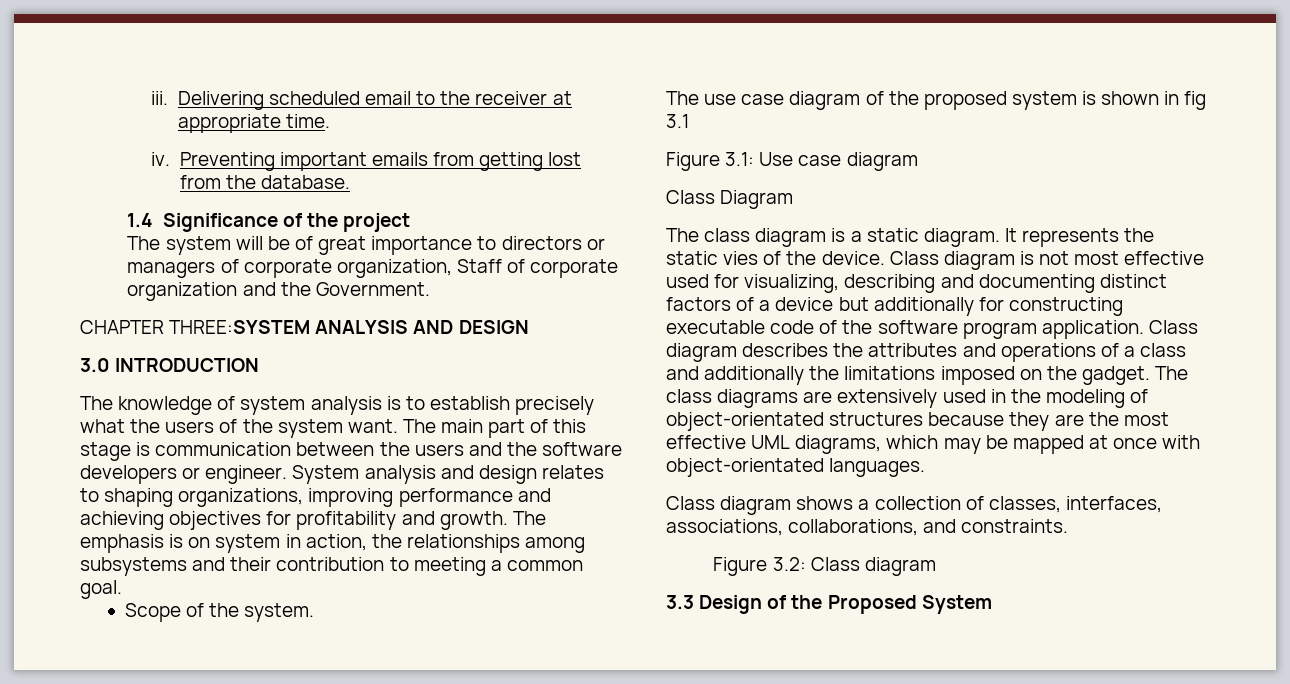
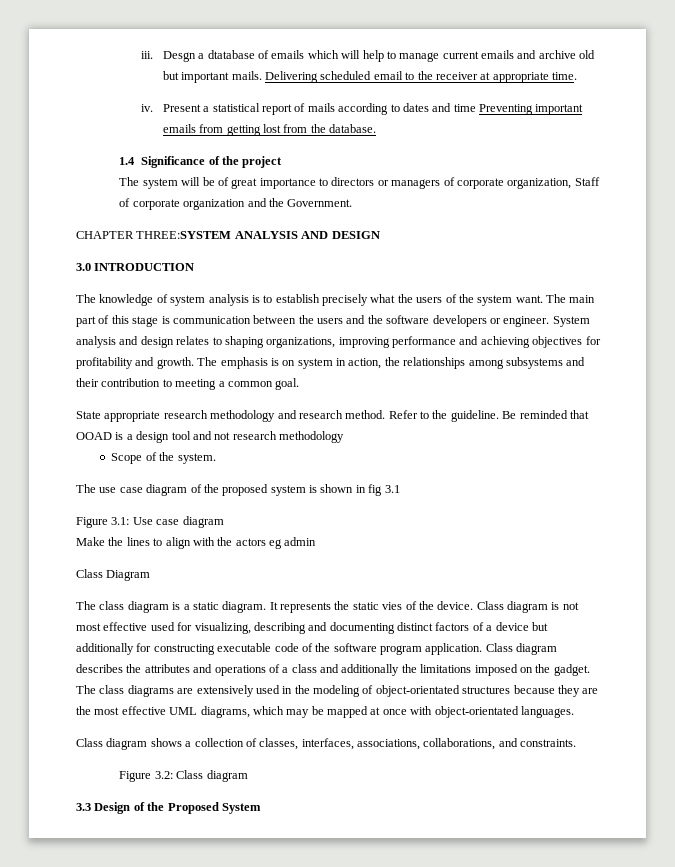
+ Desgn a dtatabase of emails which will help to manage current emails and archive old but important mails.
- Preventing important emails from getting lost from the database.
+ Present a statistical report of mails according to dates and time Preventing important emails from getting lost from the database.
+ State appropriate research methodology and research method. Refer to the guideline. Be reminded that OOAD is a design tool and not research methodology
+ Make the lines to align with the actors eg admin

